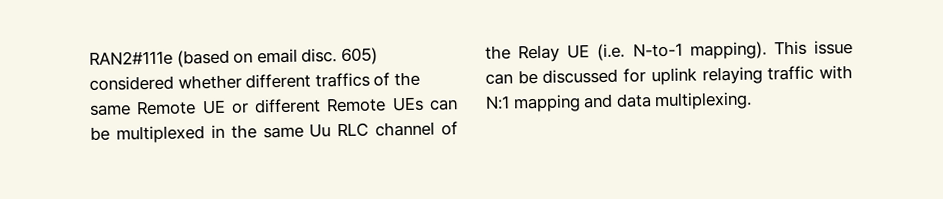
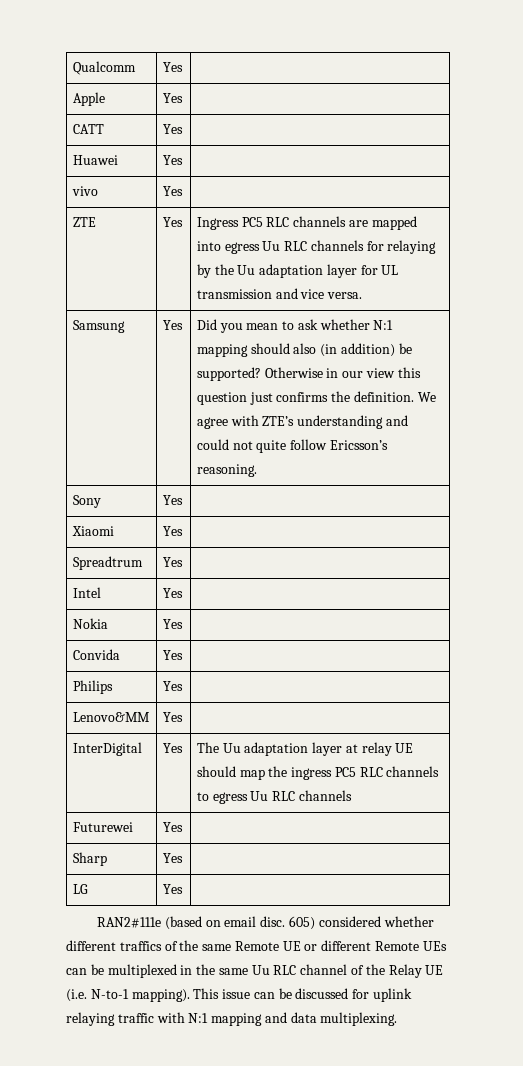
+ Qualcomm | Yes |
+ Apple | Yes |
+ CATT | Yes |
+ Huawei | Yes |
+ vivo | Yes |
+ ZTE | Yes | Ingress PC5 RLC channels are mapped into egress Uu RLC channels for relaying by the Uu adaptation layer for UL transmission and vice versa.
+ Samsung | Yes | Did you mean to ask whether N:1 mapping should also (in addition) be supported? Otherwise in our view this question just confirms the definition. We agree with ZTE’s understanding and could not quite follow Ericsson’s reasoning.
+ Sony | Yes |
+ Xiaomi | Yes |
+ Spreadtrum | Yes |
+ Intel | Yes |
+ Nokia | Yes |
+ Convida | Yes |
+ Philips | Yes |
+ Lenovo&MM | Yes |
+ InterDigital | Yes | The Uu adaptation layer at relay UE should map the ingress PC5 RLC channels to egress Uu RLC channels
+ Futurewei | Yes |
+ Sharp | Yes |
+ LG | Yes |

